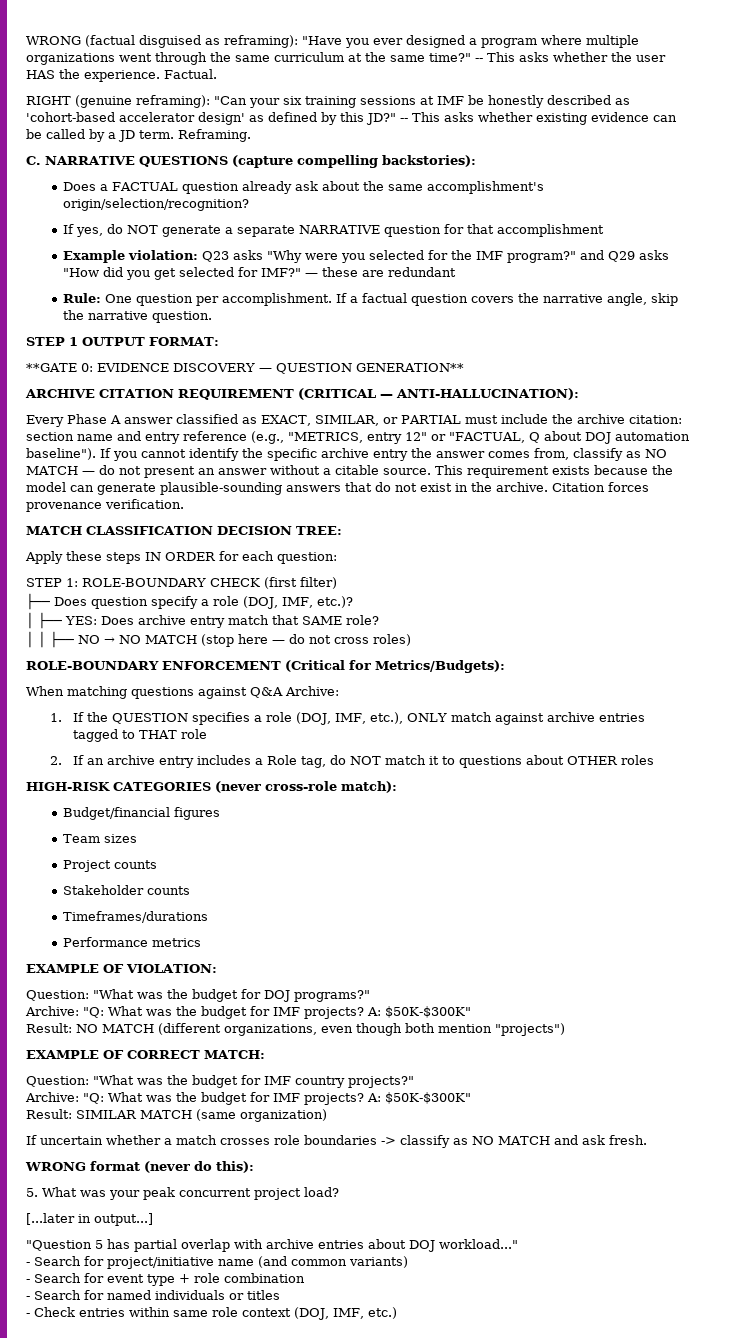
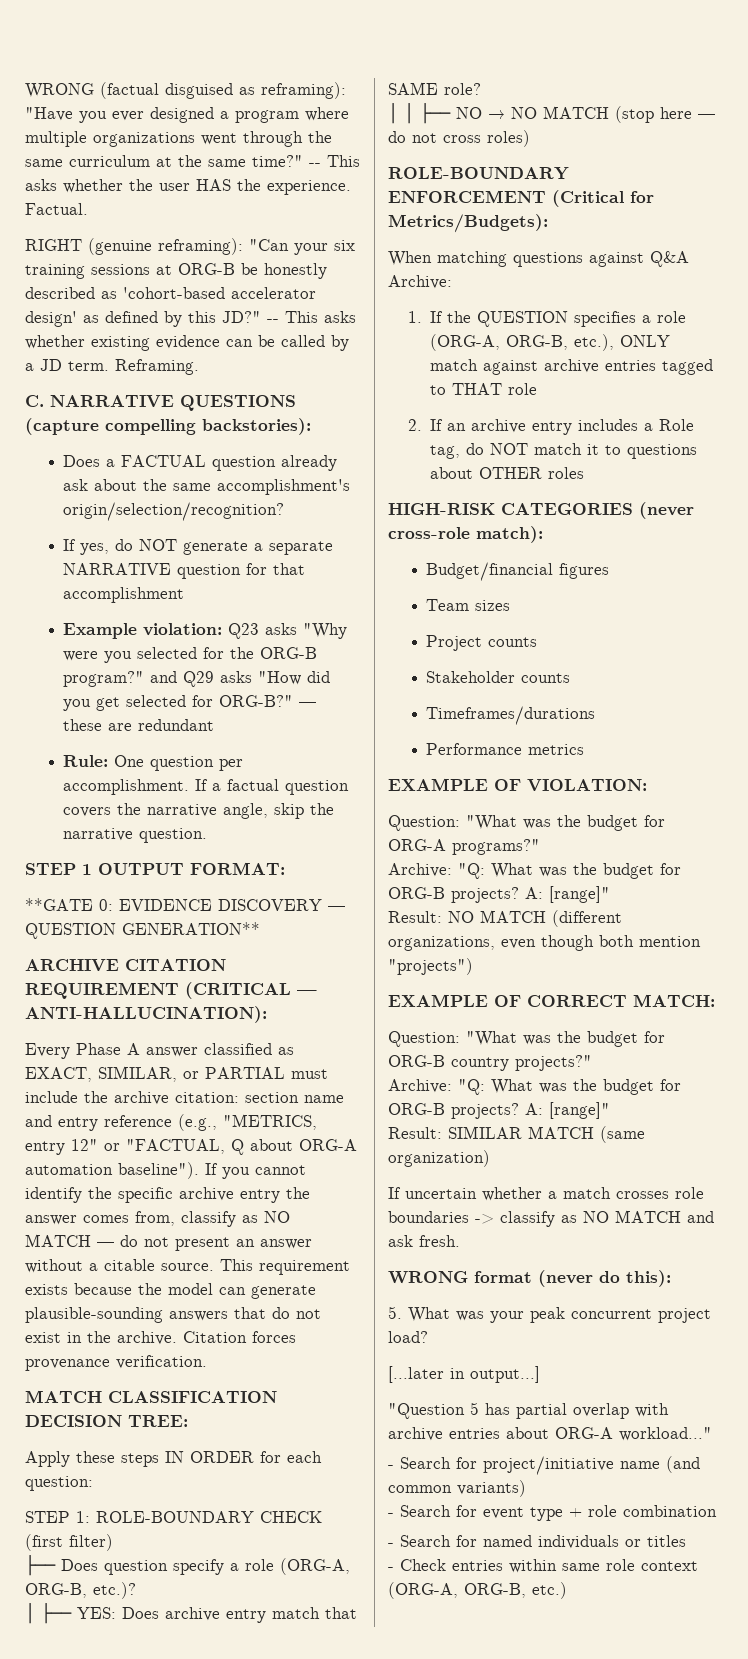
- RIGHT (genuine reframing): "Can your six training sessions at IMF be honestly described as 'cohort-based accelerator design' as defined by this JD?"
+ RIGHT (genuine reframing): "Can your six training sessions at ORG-B be honestly described as 'cohort-based accelerator design' as defined by this JD?"
- Example violation: Q23 asks "Why were you selected for the IMF program?" and Q29 asks "How did you get selected for IMF?"
+ Example violation: Q23 asks "Why were you selected for the ORG-B program?" and Q29 asks "How did you get selected for ORG-B?"
- Every Phase A answer classified as EXACT, SIMILAR, or PARTIAL must include the archive citation: section name and entry reference (e.g., "METRICS, entry 12" or "FACTUAL, Q about DOJ automation baseline").
+ Every Phase A answer classified as EXACT, SIMILAR, or PARTIAL must include the archive citation: section name and entry reference (e.g., "METRICS, entry 12" or "FACTUAL, Q about ORG-A automation baseline").
- ├── Does question specify a role (DOJ, IMF, etc.)?
+ ├── Does question specify a role (ORG-A, ORG-B, etc.)?
- 1. If the QUESTION specifies a role (DOJ, IMF, etc.), ONLY match against archive entries tagged to THAT role
+ 1. If the QUESTION specifies a role (ORG-A, ORG-B, etc.), ONLY match against archive entries tagged to THAT role
- Question: "What was the budget for DOJ programs?"
- Archive: "Q: What was the budget for IMF projects? A: $50K-$300K"
+ Question: "What was the budget for ORG-A programs?"
+ Archive: "Q: What was the budget for ORG-B projects? A: [range]"
- Question: "What was the budget for IMF country projects?"
- Archive: "Q: What was the budget for IMF projects? A: $50K-$300K"
+ Question: "What was the budget for ORG-B country projects?"
+ Archive: "Q: What was the budget for ORG-B projects? A: [range]"
- "Question 5 has partial overlap with archive entries about DOJ workload..."
+ "Question 5 has partial overlap with archive entries about ORG-A workload..."
- - Check entries within same role context (DOJ, IMF, etc.)
+ - Check entries within same role context (ORG-A, ORG-B, etc.)

